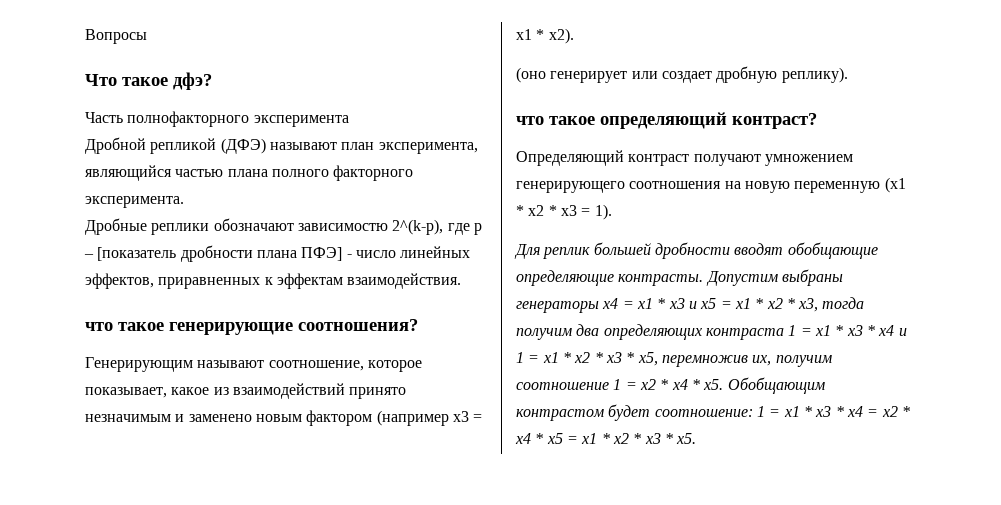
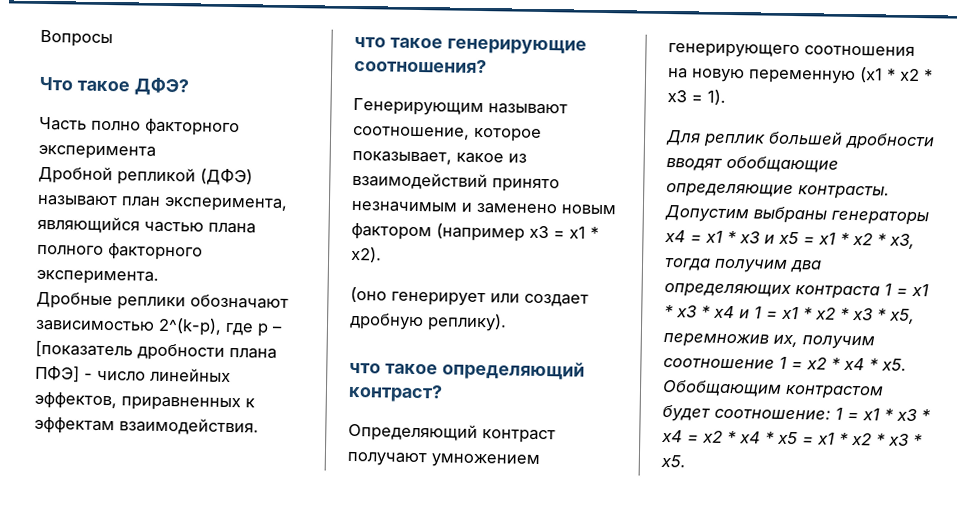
- Что такое дфэ?
+ Что такое ДФЭ?
- Часть полнофакторного эксперимента
+ Часть полно факторного эксперимента
- Дробные реплики обозначают зависимостю 2^(k-p), где p – [показатель дробности плана ПФЭ] - число линейных эффектов, приравненных к эффектам взаимодействия.
+ Дробные реплики обозначают зависимостью 2^(k-p), где p – [показатель дробности плана ПФЭ] - число линейных эффектов, приравненных к эффектам взаимодействия.

